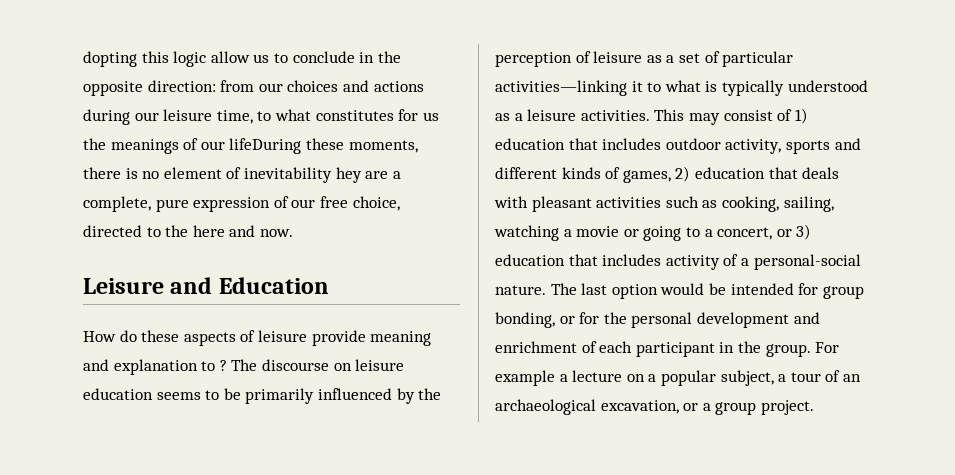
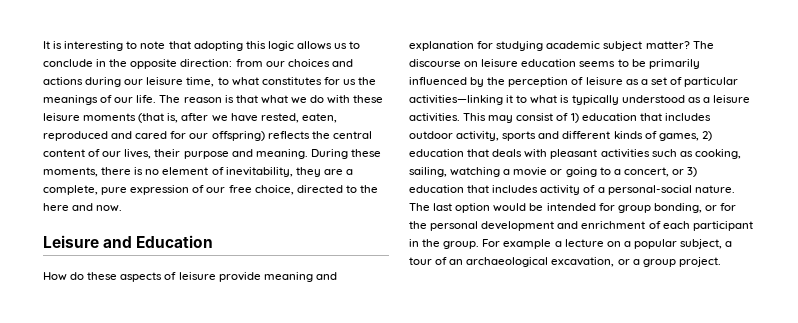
- dopting this logic allow us to conclude in the opposite direction: from our choices and actions during our leisure time, to what constitutes for us the meanings of our lifeDuring these moments, there is no element of inevitability hey are a complete, pure expression of our free choice, directed to the here and now.
+ It is interesting to note that adopting this logic allows us to conclude in the opposite direction: from our choices and actions during our leisure time, to what constitutes for us the meanings of our life. The reason is that what we do with these leisure moments (that is, after we have rested, eaten, reproduced and cared for our offspring) reflects the central content of our lives, their purpose and meaning. During these moments, there is no element of inevitability, they are a complete, pure expression of our free choice, directed to the here and now.
- How do these aspects of leisure provide meaning and explanation to ?
+ How do these aspects of leisure provide meaning and explanation for studying academic subject matter?

